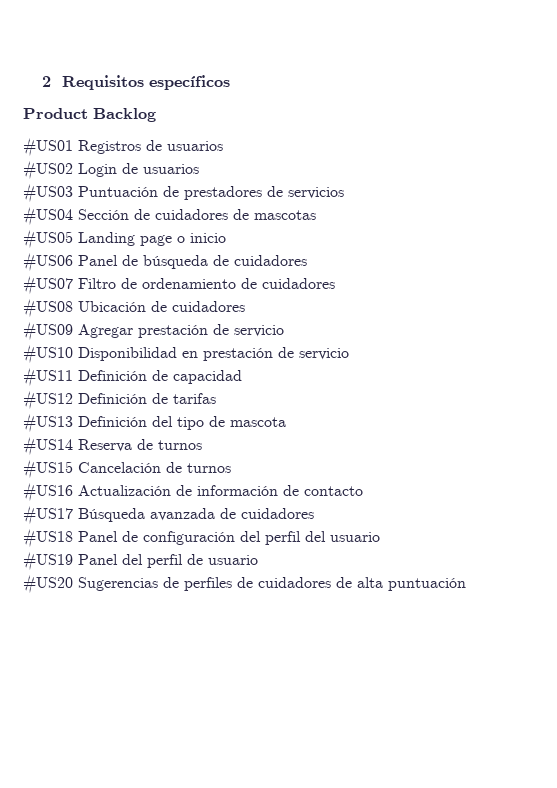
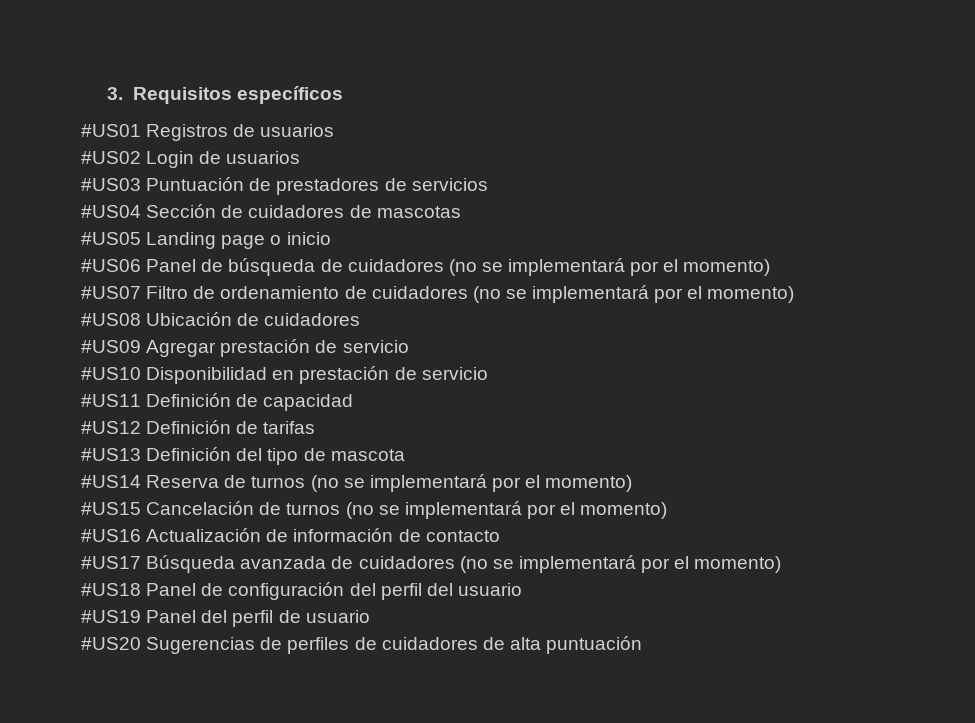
- 2 Requisitos específicos
+ 3. Requisitos específicos
- Product Backlog
- #US06 Panel de búsqueda de cuidadores
+ #US06 Panel de búsqueda de cuidadores (no se implementará por el momento)
- #US07 Filtro de ordenamiento de cuidadores
+ #US07 Filtro de ordenamiento de cuidadores (no se implementará por el momento)
- #US14 Reserva de turnos
- #US15 Cancelación de turnos
+ #US14 Reserva de turnos (no se implementará por el momento)
+ #US15 Cancelación de turnos (no se implementará por el momento)
- #US17 Búsqueda avanzada de cuidadores
+ #US17 Búsqueda avanzada de cuidadores (no se implementará por el momento)

